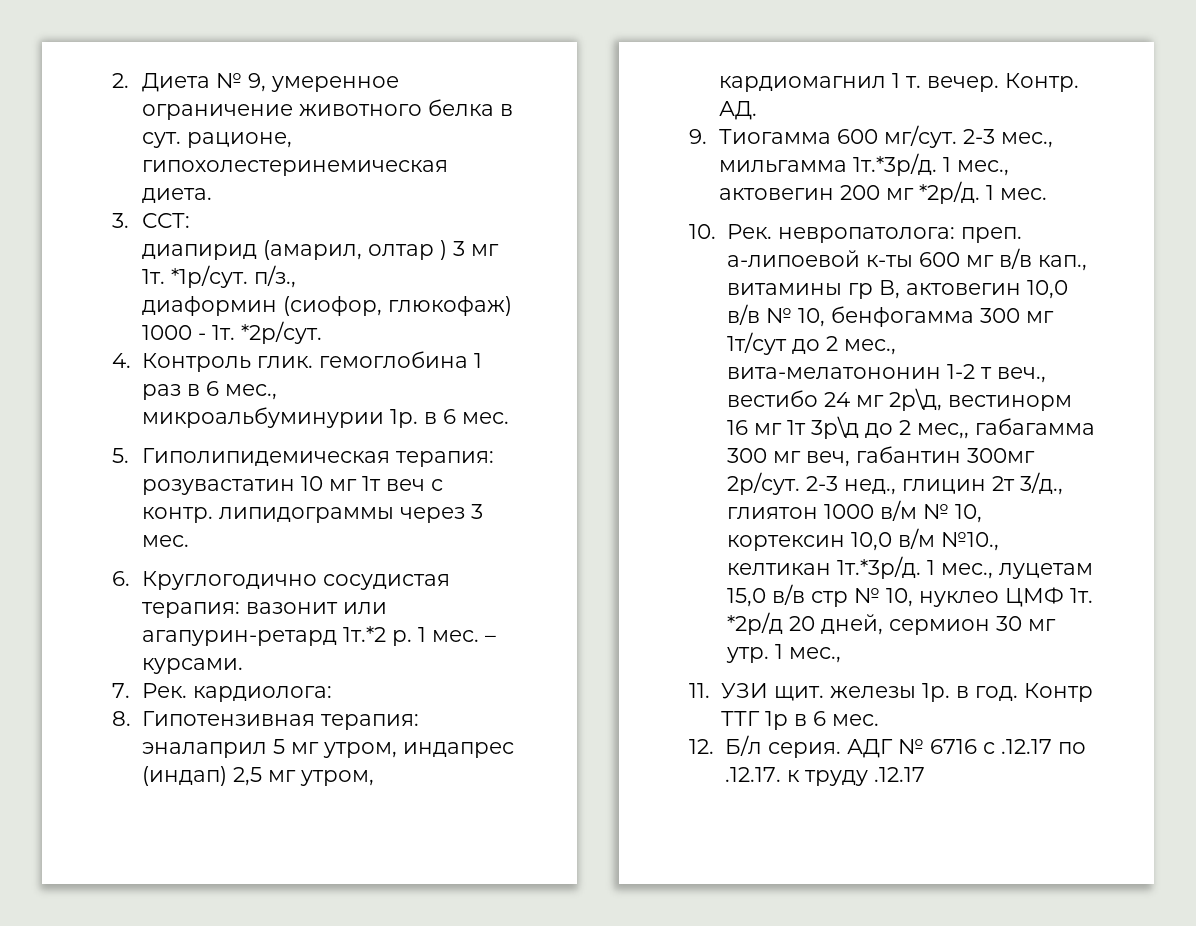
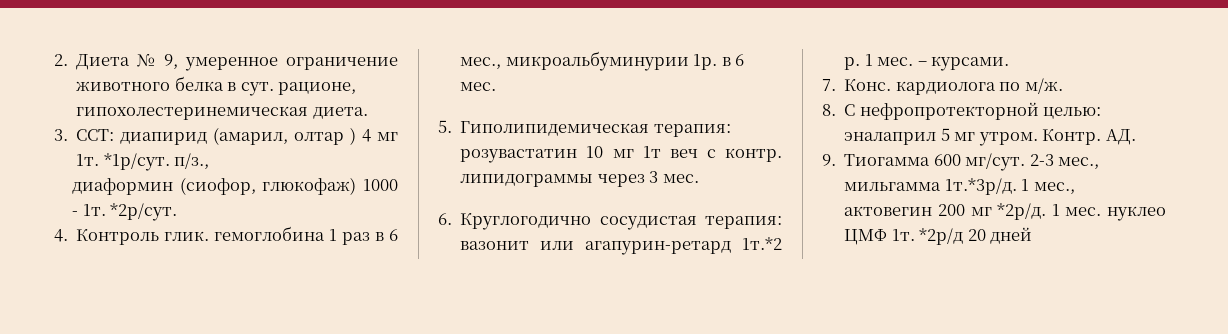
- 3. ССТ:
- диапирид (амарил, олтар ) 3 мг 1т.
+ 3. ССТ: диапирид (амарил, олтар ) 4 мг 1т.
- 7. Рек. кардиолога:
- 8. Гипотензивная терапия: эналаприл 5 мг утром, индапрес (индап) 2,5 мг утром, кардиомагнил 1 т. вечер.
+ 7. Конс. кардиолога по м/ж.
+ 8. С нефропротекторной целью: эналаприл 5 мг утром.
- 2-3 мес., мильгамма 1т.*3р/д. 1 мес., актовегин 200 мг *2р/д. 1 мес.
- 10. Рек. невропатолога: преп. а-липоевой к-ты 600 мг в/в кап., витамины гр В, актовегин 10,0 в/в № 10, бенфогамма 300 мг 1т/сут до 2 мес., вита-мелатононин 1-2 т веч., вестибо 24 мг 2р\д, вестинорм 16 мг 1т 3р\д до 2 мес,, габагамма 300 мг веч, габантин 300мг 2р/сут. 2-3 нед., глицин 2т 3/д., глиятон 1000 в/м № 10, кортексин 10,0 в/м №10., келтикан 1т.*3р/д. 1 мес., луцетам 15,0 в/в стр № 10, нуклео ЦМФ 1т.
+ 2-3 мес., мильгамма 1т.*3р/д. 1 мес., актовегин 200 мг *2р/д. 1 мес. нуклео ЦМФ 1т.
- *2р/д 20 дней, сермион 30 мг утр. 1 мес.,
- 11. УЗИ щит. железы 1р. в год. Контр ТТГ 1р в 6 мес.
- 12. Б/л серия. АДГ № 6716 с .12.17 по .12.17. к труду .12.17
+ *2р/д 20 дней

